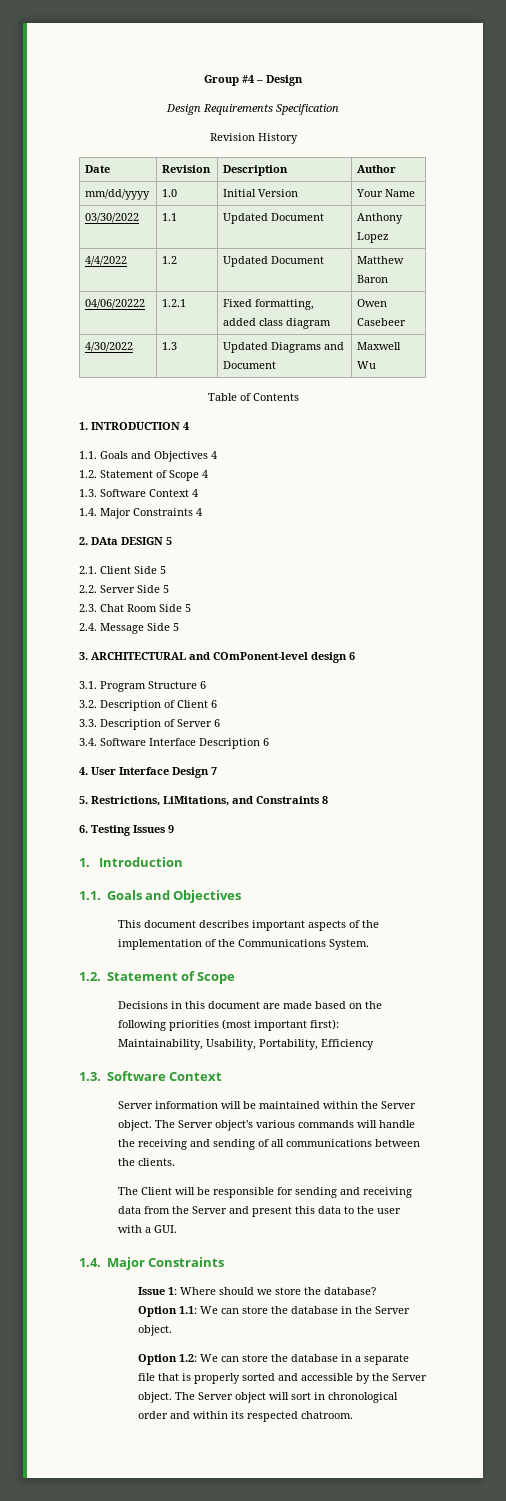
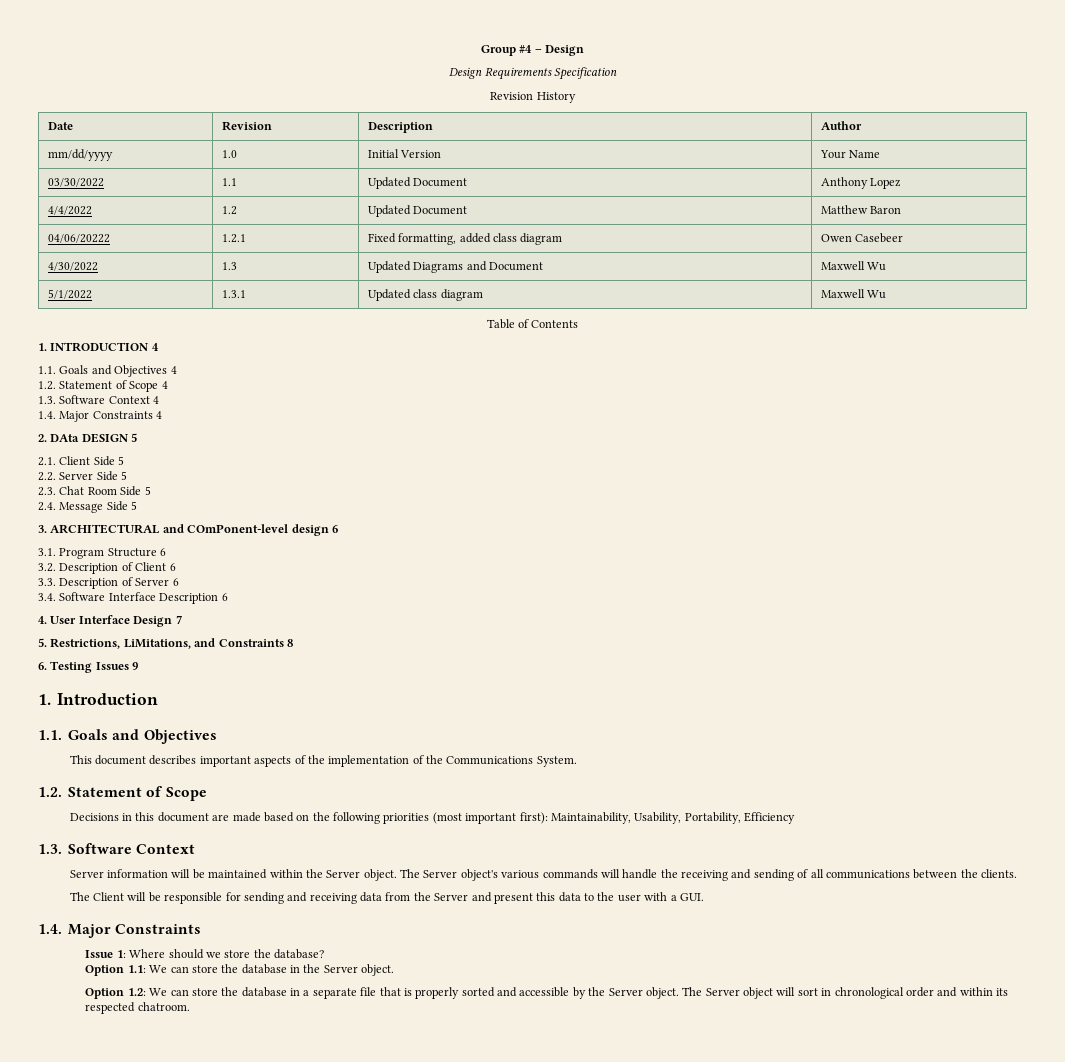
+ 5/1/2022 | 1.3.1 | Updated class diagram | Maxwell Wu

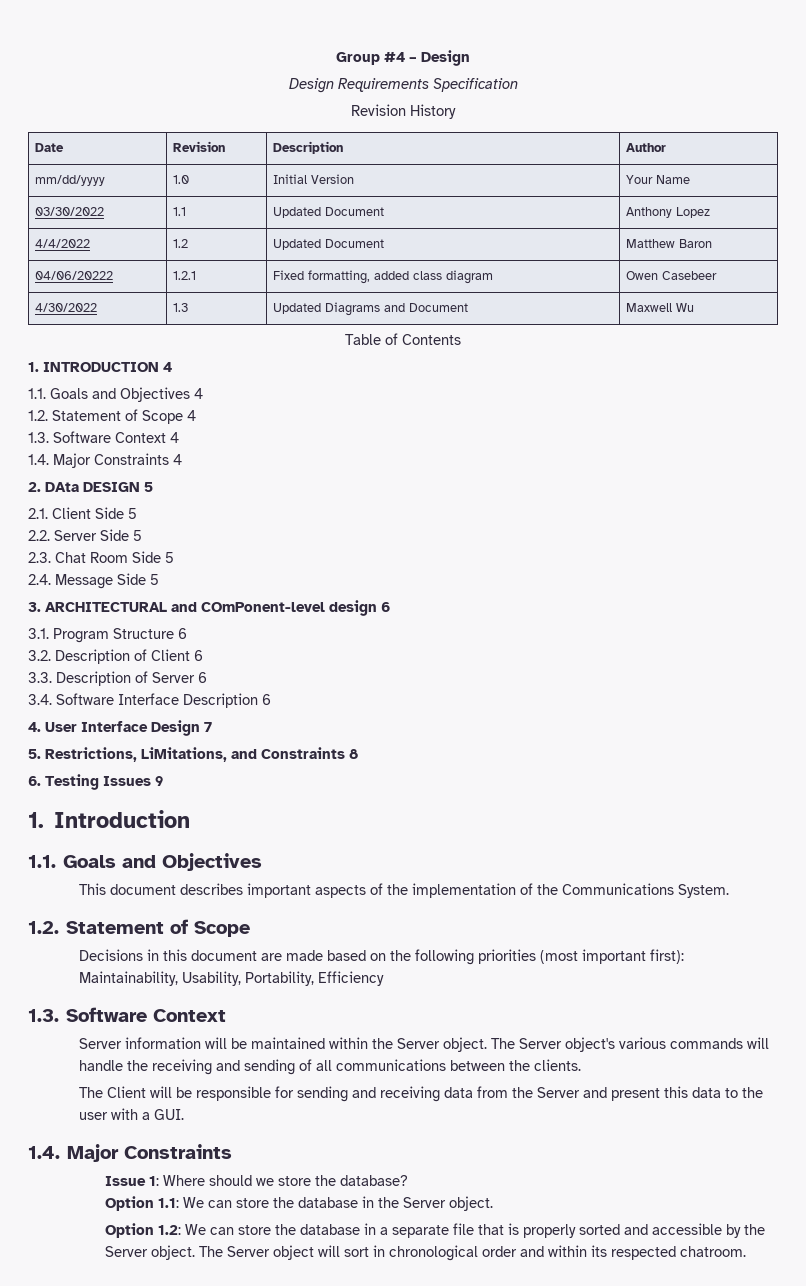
- 5/1/2022 | 1.3.1 | Updated class diagram | Maxwell Wu

